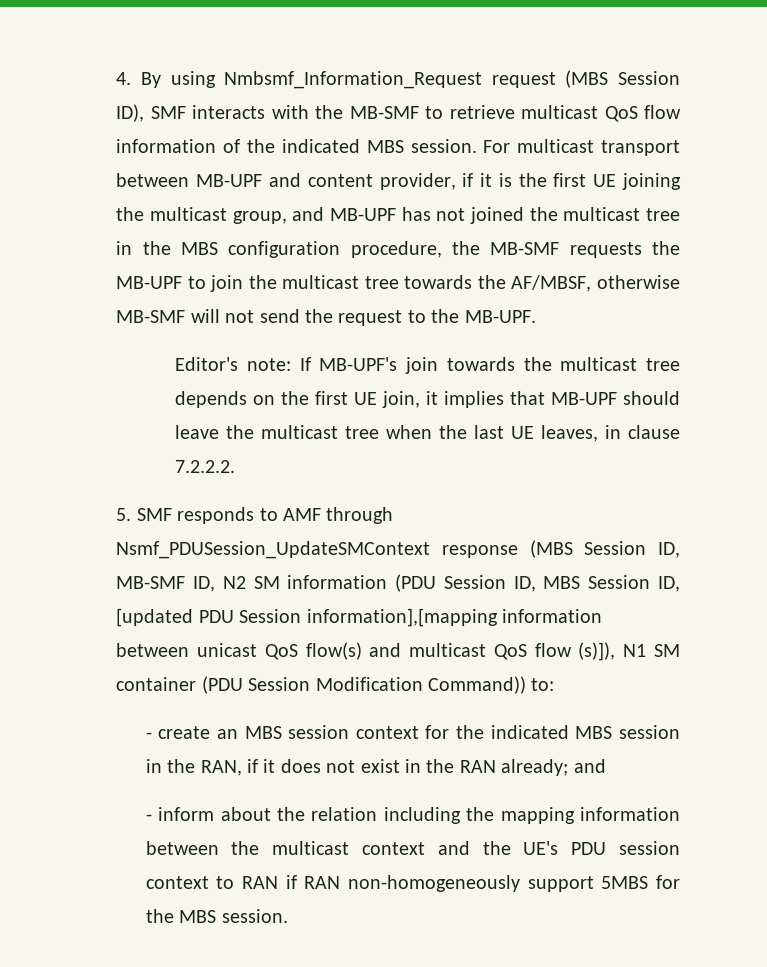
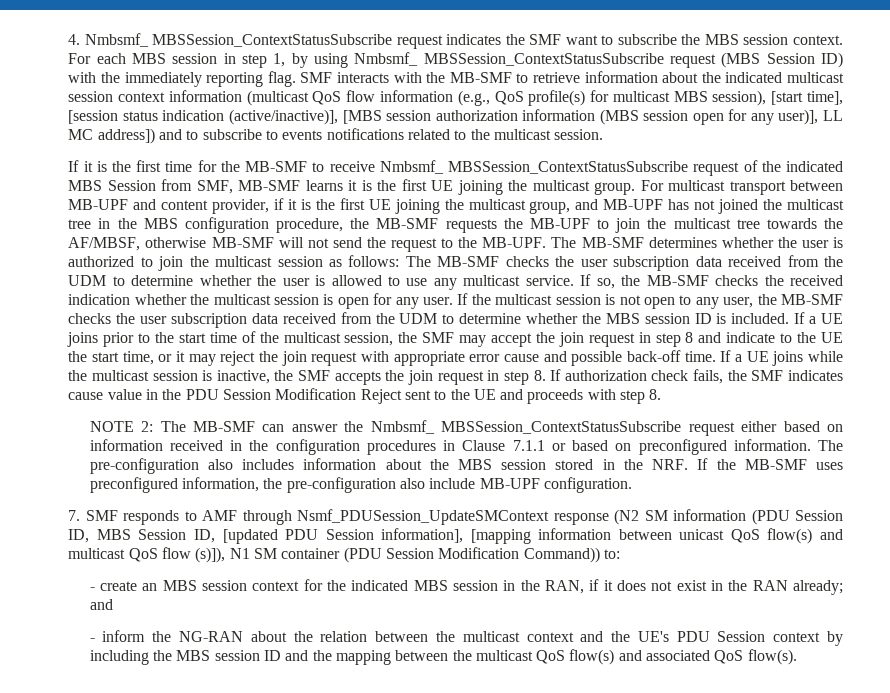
- 4. By using Nmbsmf_Information_Request request (MBS Session ID), SMF interacts with the MB-SMF to retrieve multicast QoS flow information of the indicated MBS session.
+ 4. Nmbsmf_ MBSSession_ContextStatusSubscribe request indicates the SMF want to subscribe the MBS session context. For each MBS session in step 1, by using Nmbsmf_ MBSSession_ContextStatusSubscribe request (MBS Session ID) with the immediately reporting flag. SMF interacts with the MB-SMF to retrieve information about the indicated multicast session context information (multicast QoS flow information (e.g., QoS profile(s) for multicast MBS session), [start time], [session status indication (active/inactive)], [MBS session authorization information (MBS session open for any user)], LL MC address]) and to subscribe to events notifications related to the multicast session.
+ If it is the first time for the MB-SMF to receive Nmbsmf_ MBSSession_ContextStatusSubscribe request of the indicated MBS Session from SMF, MB-SMF learns it is the first UE joining the multicast group.
- For multicast transport between MB-UPF and content provider, if it is the first UE joining the multicast group, and MB-UPF has not joined the multicast tree in the MBS configuration procedure, the MB-SMF requests the MB-UPF to join the multicast tree towards the AF/MBSF, otherwise MB-SMF will not send the request to the MB-UPF.
- Editor's note: If MB-UPF's join towards the multicast tree depends on the first UE join, it implies that MB-UPF should leave the multicast tree when the last UE leaves, in clause 7.2.2.2.
- 5. SMF responds to AMF through Nsmf_PDUSession_UpdateSMContext response (MBS Session ID, MB-SMF ID, N2 SM information (PDU Session ID, MBS Session ID, [updated PDU Session information],[mapping information between unicast QoS flow(s) and multicast QoS flow (s)]), N1 SM container (PDU Session Modification Command)) to:
+ For multicast transport between MB-UPF and content provider, if it is the first UE joining the multicast group, and MB-UPF has not joined the multicast tree in the MBS configuration procedure, the MB-SMF requests the MB-UPF to join the multicast tree towards the AF/MBSF, otherwise MB-SMF will not send the request to the MB-UPF. The MB-SMF determines whether the user is authorized to join the multicast session as follows: The MB-SMF checks the user subscription data received from the UDM to determine whether the user is allowed to use any multicast service. If so, the MB-SMF checks the received indication whether the multicast session is open for any user. If the multicast session is not open to any user, the MB-SMF checks the user subscription data received from the UDM to determine whether the MBS session ID is included. If a UE joins prior to the start time of the multicast session, the SMF may accept the join request in step 8 and indicate to the UE the start time, or it may reject the join request with appropriate error cause and possible back-off time. If a UE joins while the multicast session is inactive, the SMF accepts the join request in step 8. If authorization check fails, the SMF indicates cause value in the PDU Session Modification Reject sent to the UE and proceeds with step 8.
+ NOTE 2: The MB-SMF can answer the Nmbsmf_ MBSSession_ContextStatusSubscribe request either based on information received in the configuration procedures in Clause 7.1.1 or based on preconfigured information. The pre-configuration also includes information about the MBS session stored in the NRF. If the MB-SMF uses preconfigured information, the pre-configuration also include MB-UPF configuration.
+ 7. SMF responds to AMF through Nsmf_PDUSession_UpdateSMContext response (N2 SM information (PDU Session ID, MBS Session ID, [updated PDU Session information], [mapping information between unicast QoS flow(s) and multicast QoS flow (s)]), N1 SM container (PDU Session Modification Command)) to:
- - inform about the relation including the mapping information between the multicast context and the UE's PDU session context to RAN if RAN non-homogeneously support 5MBS for the MBS session.
+ - inform the NG-RAN about the relation between the multicast context and the UE's PDU Session context by including the MBS session ID and the mapping between the multicast QoS flow(s) and associated QoS flow(s).

